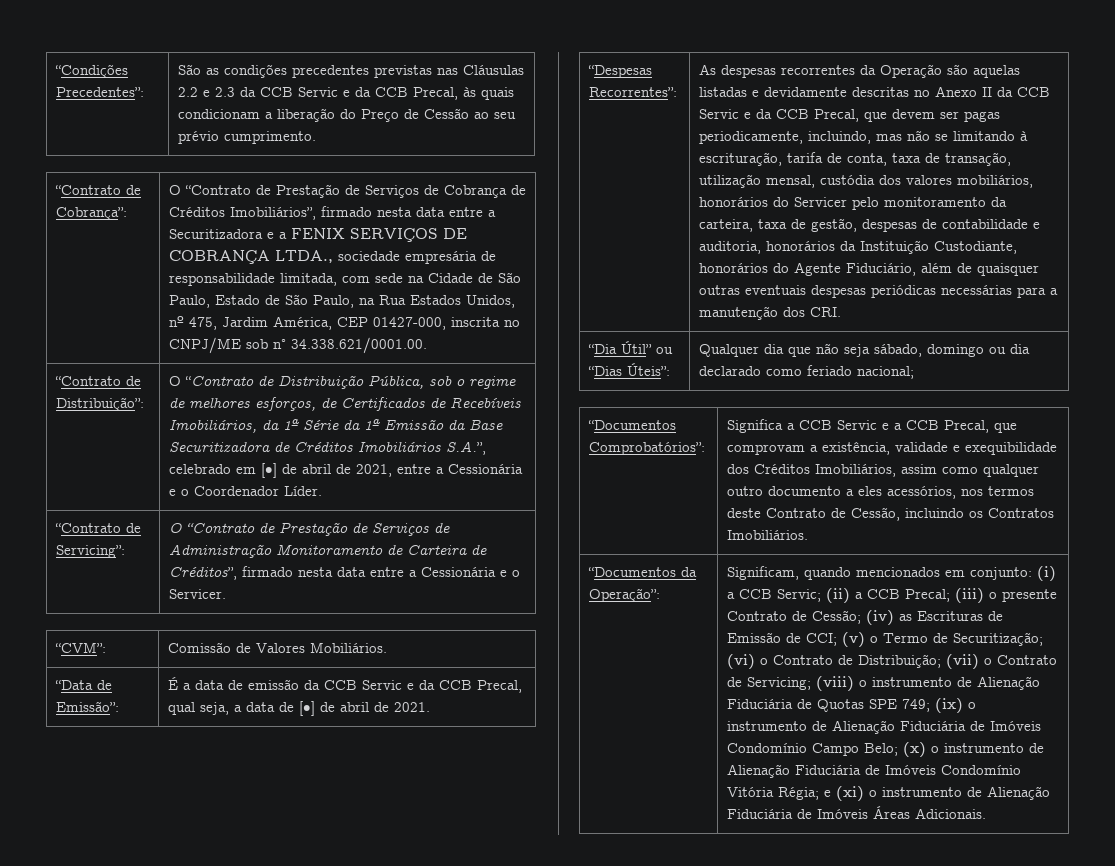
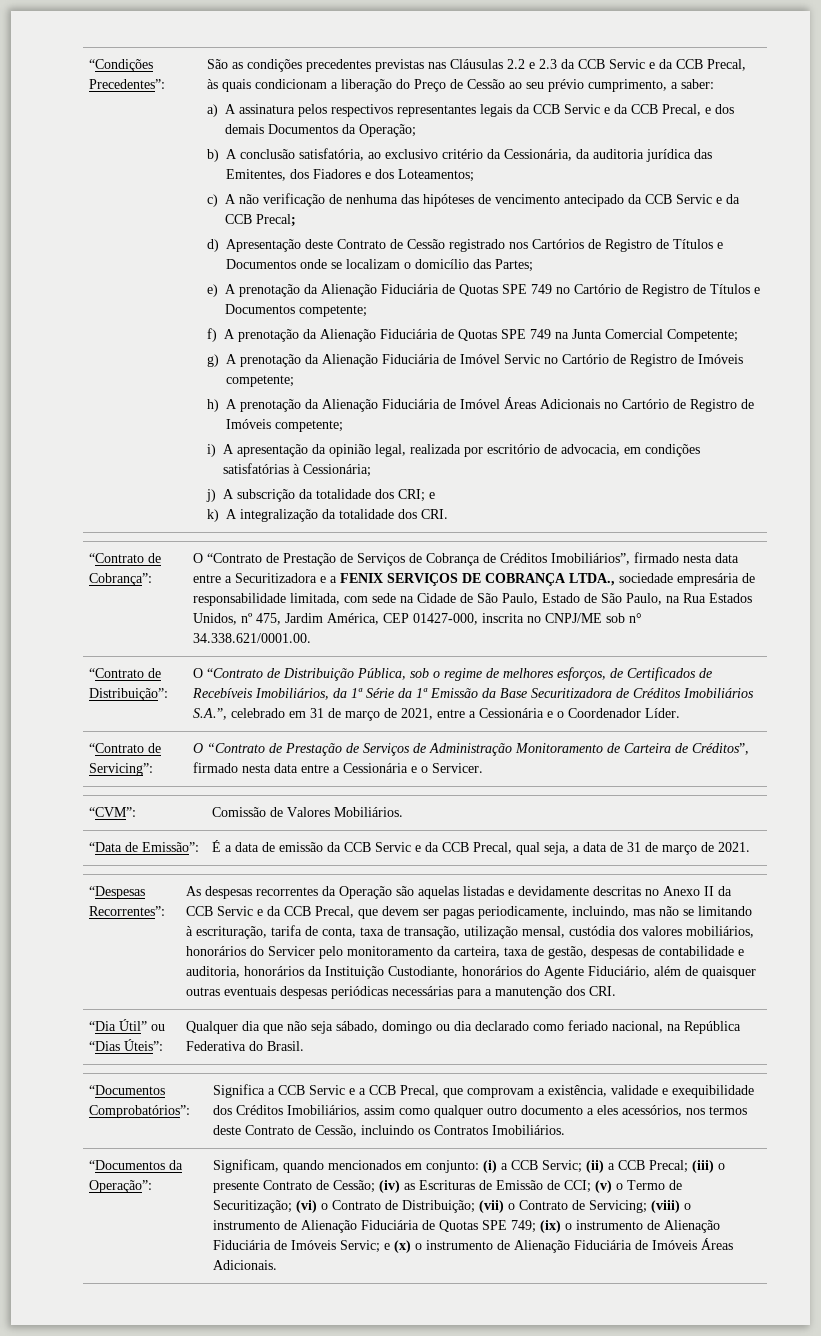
- São as condições precedentes previstas nas Cláusulas 2.2 e 2.3 da CCB Servic e da CCB Precal, às quais condicionam a liberação do Preço de Cessão ao seu prévio cumprimento.
+ São as condições precedentes previstas nas Cláusulas 2.2 e 2.3 da CCB Servic e da CCB Precal, às quais condicionam a liberação do Preço de Cessão ao seu prévio cumprimento, a saber:
+ a) A assinatura pelos respectivos representantes legais da CCB Servic e da CCB Precal, e dos demais Documentos da Operação;
+ b) A conclusão satisfatória, ao exclusivo critério da Cessionária, da auditoria jurídica das Emitentes, dos Fiadores e dos Loteamentos;
+ c) A não verificação de nenhuma das hipóteses de vencimento antecipado da CCB Servic e da CCB Precal;
+ d) Apresentação deste Contrato de Cessão registrado nos Cartórios de Registro de Títulos e Documentos onde se localizam o domicílio das Partes;
+ e) A prenotação da Alienação Fiduciária de Quotas SPE 749 no Cartório de Registro de Títulos e Documentos competente;
+ f) A prenotação da Alienação Fiduciária de Quotas SPE 749 na Junta Comercial Competente;
+ g) A prenotação da Alienação Fiduciária de Imóvel Servic no Cartório de Registro de Imóveis competente;
+ h) A prenotação da Alienação Fiduciária de Imóvel Áreas Adicionais no Cartório de Registro de Imóveis competente;
+ i) A apresentação da opinião legal, realizada por escritório de advocacia, em condições satisfatórias à Cessionária;
+ j) A subscrição da totalidade dos CRI; e
+ k) A integralização da totalidade dos CRI.
- O “Contrato de Distribuição Pública, sob o regime de melhores esforços, de Certificados de Recebíveis Imobiliários, da 1ª Série da 1ª Emissão da Base Securitizadora de Créditos Imobiliários S.A.”, celebrado em [•] de abril de 2021, entre a Cessionária e o Coordenador Líder.
+ O “Contrato de Distribuição Pública, sob o regime de melhores esforços, de Certificados de Recebíveis Imobiliários, da 1ª Série da 1ª Emissão da Base Securitizadora de Créditos Imobiliários S.A.”, celebrado em 31 de março de 2021, entre a Cessionária e o Coordenador Líder.
- “Data de Emissão”: | É a data de emissão da CCB Servic e da CCB Precal, qual seja, a data de [•] de abril de 2021.
+ “Data de Emissão”: | É a data de emissão da CCB Servic e da CCB Precal, qual seja, a data de 31 de março de 2021.
- “Dia Útil” ou “Dias Úteis”: | Qualquer dia que não seja sábado, domingo ou dia declarado como feriado nacional;
+ “Dia Útil” ou “Dias Úteis”: | Qualquer dia que não seja sábado, domingo ou dia declarado como feriado nacional, na República Federativa do Brasil.
- (ix) o instrumento de Alienação Fiduciária de Imóveis Condomínio Campo Belo; (x) o instrumento de Alienação Fiduciária de Imóveis Condomínio Vitória Régia; e (xi) o instrumento de Alienação Fiduciária de Imóveis Áreas Adicionais.
+ (ix) o instrumento de Alienação Fiduciária de Imóveis Servic; e (x) o instrumento de Alienação Fiduciária de Imóveis Áreas Adicionais.

